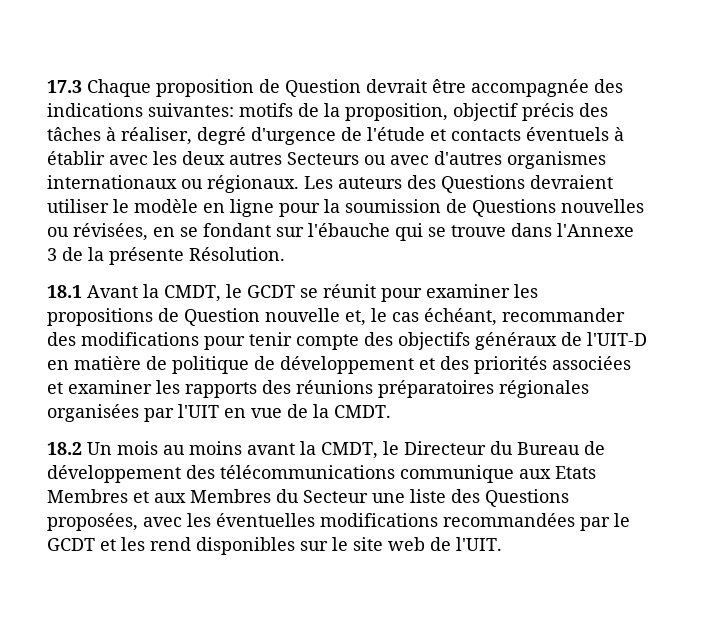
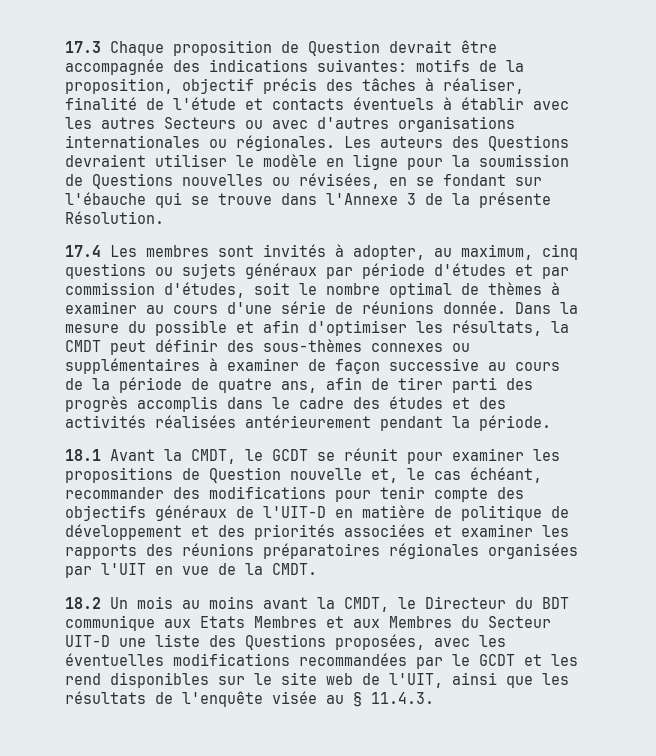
- 17.3 Chaque proposition de Question devrait être accompagnée des indications suivantes: motifs de la proposition, objectif précis des tâches à réaliser, degré d'urgence de l'étude et contacts éventuels à établir avec les deux autres Secteurs ou avec d'autres organismes internationaux ou régionaux.
+ 17.3 Chaque proposition de Question devrait être accompagnée des indications suivantes: motifs de la proposition, objectif précis des tâches à réaliser, finalité de l'étude et contacts éventuels à établir avec les autres Secteurs ou avec d'autres organisations internationales ou régionales.
+ 17.4 Les membres sont invités à adopter, au maximum, cinq questions ou sujets généraux par période d'études et par commission d'études, soit le nombre optimal de thèmes à examiner au cours d'une série de réunions donnée. Dans la mesure du possible et afin d'optimiser les résultats, la CMDT peut définir des sous-thèmes connexes ou supplémentaires à examiner de façon successive au cours de la période de quatre ans, afin de tirer parti des progrès accomplis dans le cadre des études et des activités réalisées antérieurement pendant la période.
- 18.2 Un mois au moins avant la CMDT, le Directeur du Bureau de développement des télécommunications communique aux Etats Membres et aux Membres du Secteur une liste des Questions proposées, avec les éventuelles modifications recommandées par le GCDT et les rend disponibles sur le site web de l'UIT.
+ 18.2 Un mois au moins avant la CMDT, le Directeur du BDT communique aux Etats Membres et aux Membres du Secteur UIT-D une liste des Questions proposées, avec les éventuelles modifications recommandées par le GCDT et les rend disponibles sur le site web de l'UIT, ainsi que les résultats de l'enquête visée au § 11.4.3.

